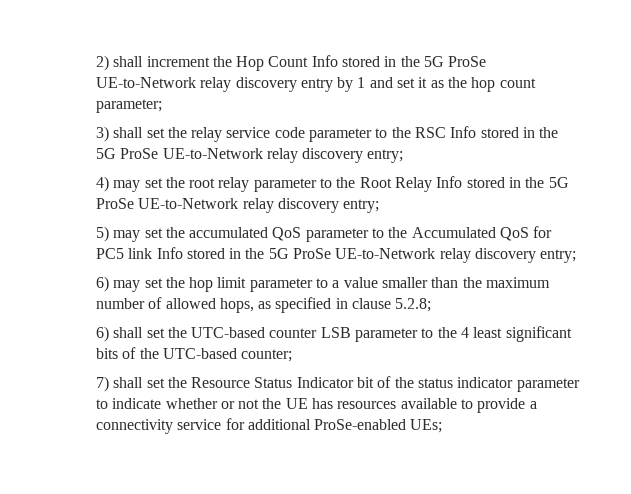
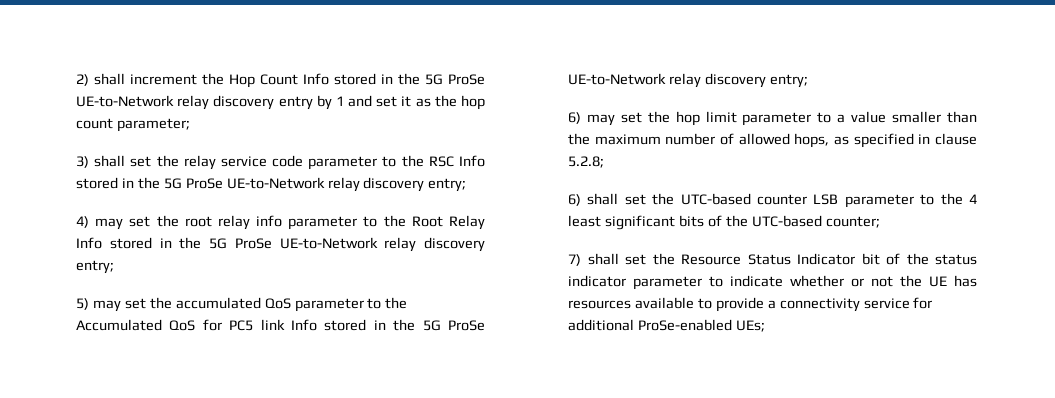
- 4) may set the root relay parameter to the Root Relay Info stored in the 5G ProSe UE-to-Network relay discovery entry;
+ 4) may set the root relay info parameter to the Root Relay Info stored in the 5G ProSe UE-to-Network relay discovery entry;

